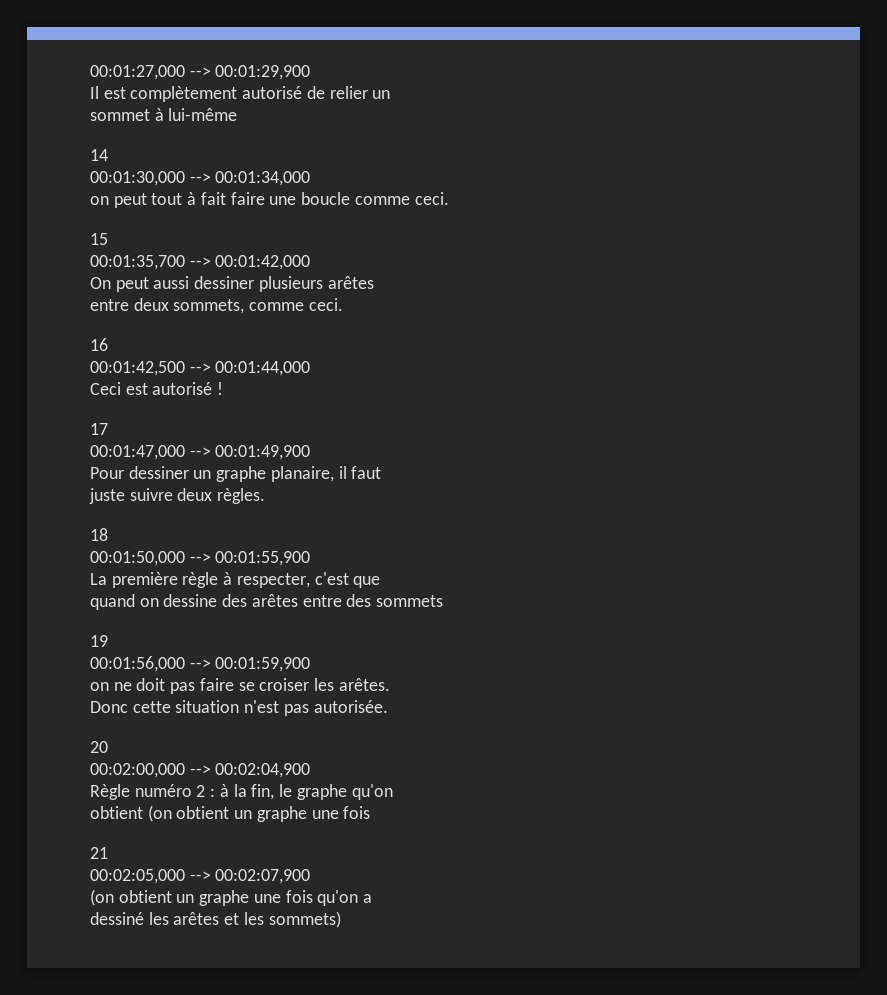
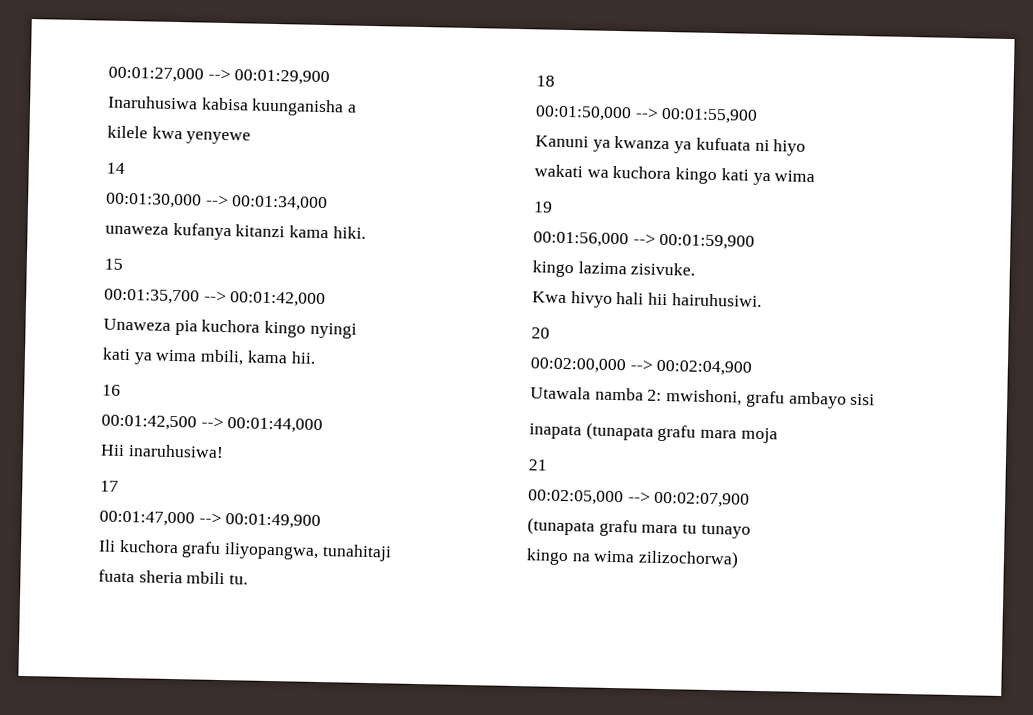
- Il est complètement autorisé de relier un
- sommet à lui-même
+ Inaruhusiwa kabisa kuunganisha a
+ kilele kwa yenyewe
  14
  00:01:30,000 --> 00:01:34,000
- on peut tout à fait faire une boucle comme ceci.
+ unaweza kufanya kitanzi kama hiki.
  15
  00:01:35,700 --> 00:01:42,000
- On peut aussi dessiner plusieurs arêtes
- entre deux sommets, comme ceci.
+ Unaweza pia kuchora kingo nyingi
+ kati ya wima mbili, kama hii.
- Ceci est autorisé !
+ Hii inaruhusiwa!
- Pour dessiner un graphe planaire, il faut
- juste suivre deux règles.
+ Ili kuchora grafu iliyopangwa, tunahitaji
+ fuata sheria mbili tu.
  18
  00:01:50,000 --> 00:01:55,900
- La première règle à respecter, c'est que
- quand on dessine des arêtes entre des sommets
+ Kanuni ya kwanza ya kufuata ni hiyo
+ wakati wa kuchora kingo kati ya wima
  19
  00:01:56,000 --> 00:01:59,900
- on ne doit pas faire se croiser les arêtes.
- Donc cette situation n'est pas autorisée.
+ kingo lazima zisivuke.
+ Kwa hivyo hali hii hairuhusiwi.
  20
  00:02:00,000 --> 00:02:04,900
- Règle numéro 2 : à la fin, le graphe qu'on
- obtient (on obtient un graphe une fois
+ Utawala namba 2: mwishoni, grafu ambayo sisi
+ inapata (tunapata grafu mara moja
  21
  00:02:05,000 --> 00:02:07,900
- (on obtient un graphe une fois qu'on a
- dessiné les arêtes et les sommets)
+ (tunapata grafu mara tu tunayo
+ kingo na wima zilizochorwa)

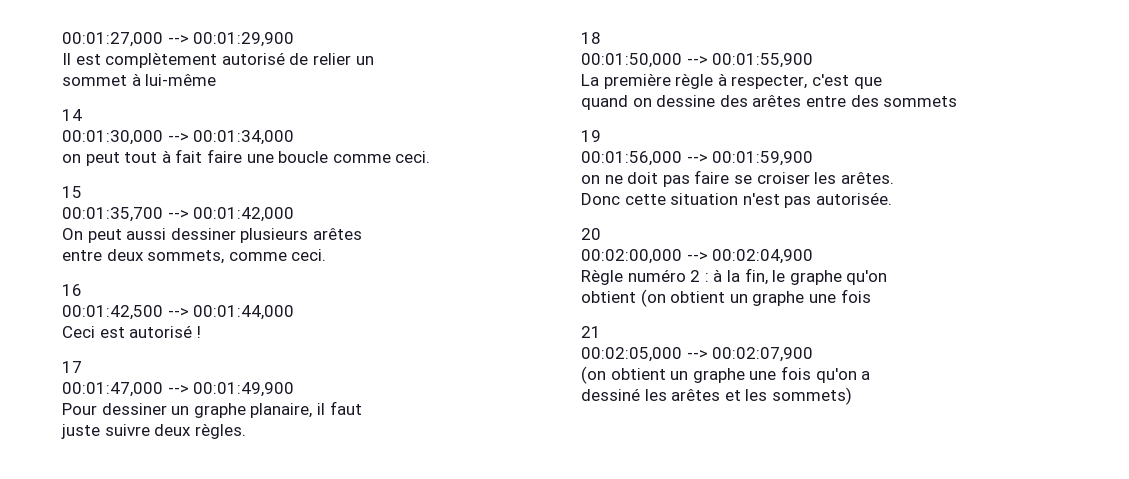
- Inaruhusiwa kabisa kuunganisha a
- kilele kwa yenyewe
+ Il est complètement autorisé de relier un
+ sommet à lui-même
  14
  00:01:30,000 --> 00:01:34,000
- unaweza kufanya kitanzi kama hiki.
+ on peut tout à fait faire une boucle comme ceci.
  15
  00:01:35,700 --> 00:01:42,000
- Unaweza pia kuchora kingo nyingi
- kati ya wima mbili, kama hii.
+ On peut aussi dessiner plusieurs arêtes
+ entre deux sommets, comme ceci.
- Hii inaruhusiwa!
+ Ceci est autorisé !
- Ili kuchora grafu iliyopangwa, tunahitaji
- fuata sheria mbili tu.
+ Pour dessiner un graphe planaire, il faut
+ juste suivre deux règles.
  18
  00:01:50,000 --> 00:01:55,900
- Kanuni ya kwanza ya kufuata ni hiyo
- wakati wa kuchora kingo kati ya wima
+ La première règle à respecter, c'est que
+ quand on dessine des arêtes entre des sommets
  19
  00:01:56,000 --> 00:01:59,900
- kingo lazima zisivuke.
- Kwa hivyo hali hii hairuhusiwi.
+ on ne doit pas faire se croiser les arêtes.
+ Donc cette situation n'est pas autorisée.
  20
  00:02:00,000 --> 00:02:04,900
- Utawala namba 2: mwishoni, grafu ambayo sisi
- inapata (tunapata grafu mara moja
+ Règle numéro 2 : à la fin, le graphe qu'on
+ obtient (on obtient un graphe une fois
  21
  00:02:05,000 --> 00:02:07,900
- (tunapata grafu mara tu tunayo
- kingo na wima zilizochorwa)
+ (on obtient un graphe une fois qu'on a
+ dessiné les arêtes et les sommets)

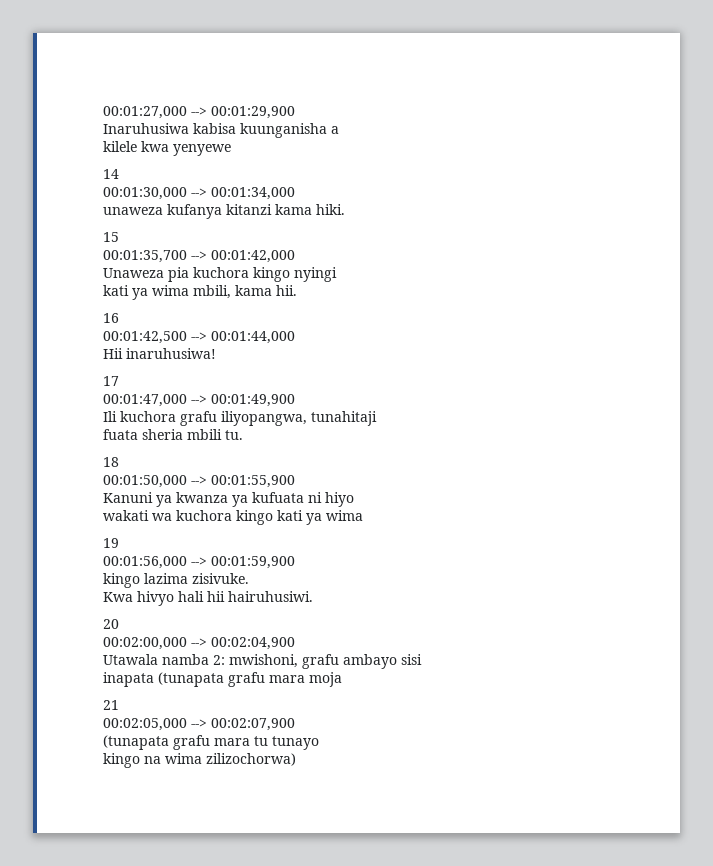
- Il est complètement autorisé de relier un
- sommet à lui-même
+ Inaruhusiwa kabisa kuunganisha a
+ kilele kwa yenyewe
  14
  00:01:30,000 --> 00:01:34,000
- on peut tout à fait faire une boucle comme ceci.
+ unaweza kufanya kitanzi kama hiki.
  15
  00:01:35,700 --> 00:01:42,000
- On peut aussi dessiner plusieurs arêtes
- entre deux sommets, comme ceci.
+ Unaweza pia kuchora kingo nyingi
+ kati ya wima mbili, kama hii.
- Ceci est autorisé !
+ Hii inaruhusiwa!
- Pour dessiner un graphe planaire, il faut
- juste suivre deux règles.
+ Ili kuchora grafu iliyopangwa, tunahitaji
+ fuata sheria mbili tu.
  18
  00:01:50,000 --> 00:01:55,900
- La première règle à respecter, c'est que
- quand on dessine des arêtes entre des sommets
+ Kanuni ya kwanza ya kufuata ni hiyo
+ wakati wa kuchora kingo kati ya wima
  19
  00:01:56,000 --> 00:01:59,900
- on ne doit pas faire se croiser les arêtes.
- Donc cette situation n'est pas autorisée.
+ kingo lazima zisivuke.
+ Kwa hivyo hali hii hairuhusiwi.
  20
  00:02:00,000 --> 00:02:04,900
- Règle numéro 2 : à la fin, le graphe qu'on
- obtient (on obtient un graphe une fois
+ Utawala namba 2: mwishoni, grafu ambayo sisi
+ inapata (tunapata grafu mara moja
  21
  00:02:05,000 --> 00:02:07,900
- (on obtient un graphe une fois qu'on a
- dessiné les arêtes et les sommets)
+ (tunapata grafu mara tu tunayo
+ kingo na wima zilizochorwa)

